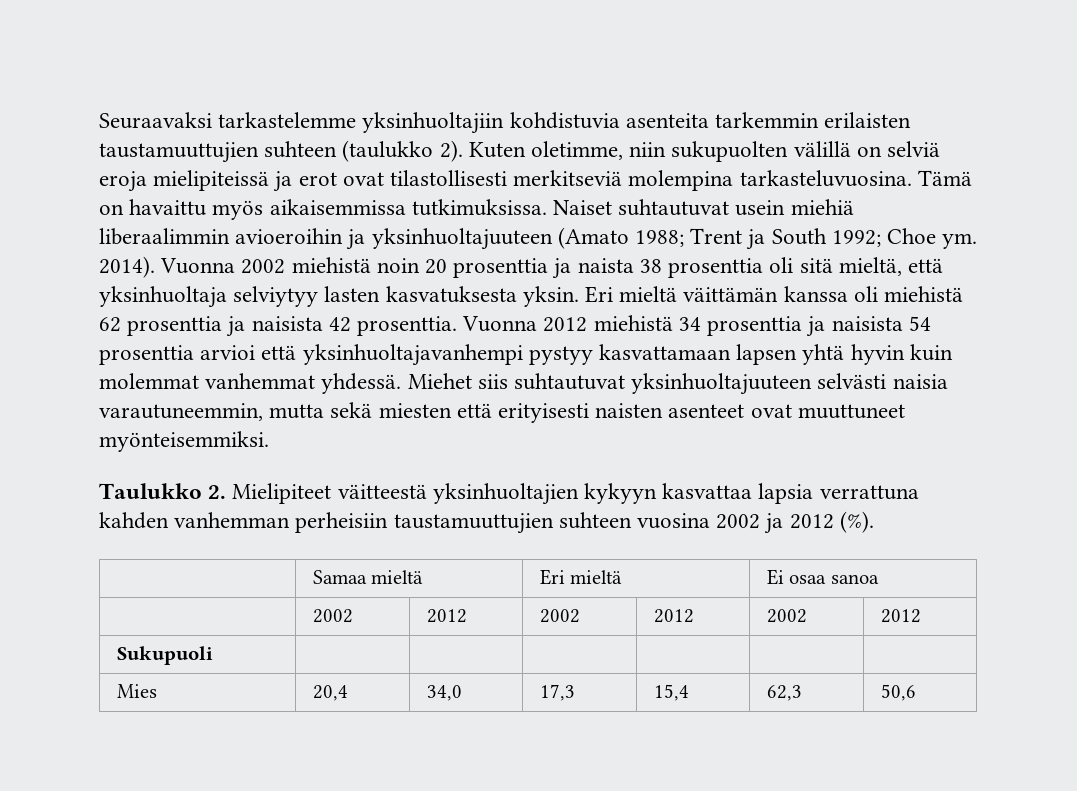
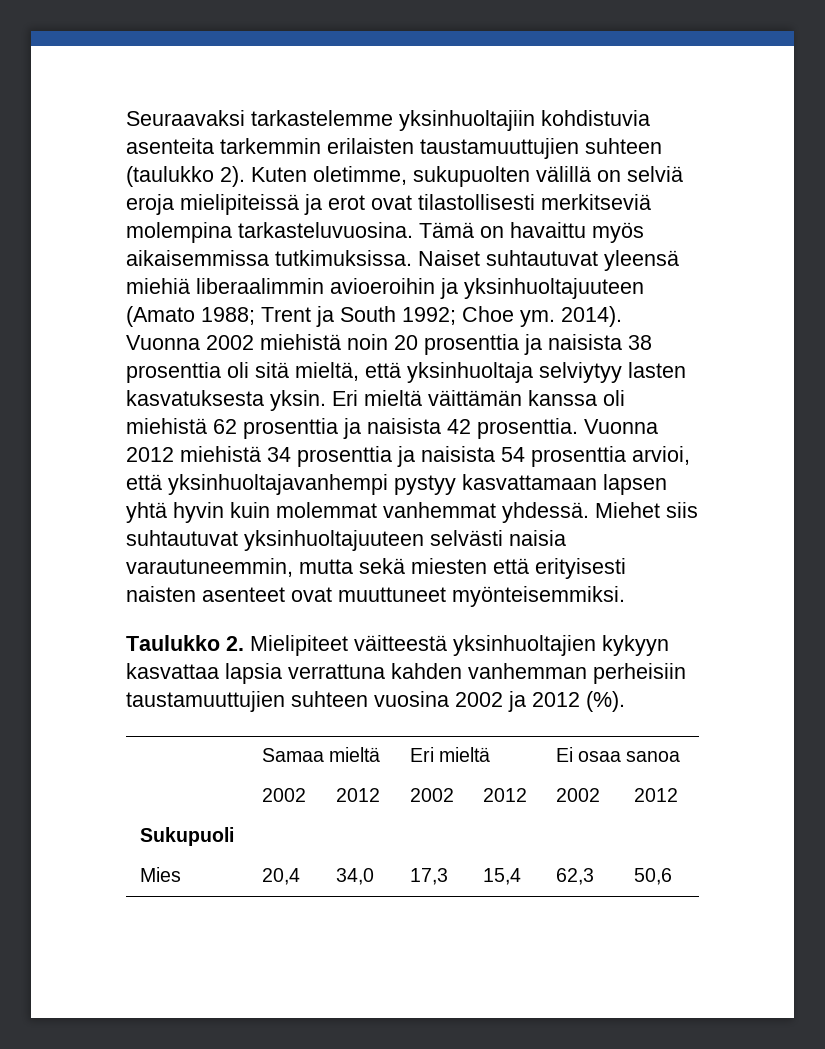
- Kuten oletimme, niin sukupuolten välillä on selviä eroja mielipiteissä ja erot ovat tilastollisesti merkitseviä molempina tarkasteluvuosina.
+ Kuten oletimme, sukupuolten välillä on selviä eroja mielipiteissä ja erot ovat tilastollisesti merkitseviä molempina tarkasteluvuosina.
- Naiset suhtautuvat usein miehiä liberaalimmin avioeroihin ja yksinhuoltajuuteen (Amato 1988; Trent ja South 1992; Choe ym.
+ Naiset suhtautuvat yleensä miehiä liberaalimmin avioeroihin ja yksinhuoltajuuteen (Amato 1988; Trent ja South 1992; Choe ym.
- Vuonna 2002 miehistä noin 20 prosenttia ja naista 38 prosenttia oli sitä mieltä, että yksinhuoltaja selviytyy lasten kasvatuksesta yksin.
+ Vuonna 2002 miehistä noin 20 prosenttia ja naisista 38 prosenttia oli sitä mieltä, että yksinhuoltaja selviytyy lasten kasvatuksesta yksin.
- Vuonna 2012 miehistä 34 prosenttia ja naisista 54 prosenttia arvioi että yksinhuoltajavanhempi pystyy kasvattamaan lapsen yhtä hyvin kuin molemmat vanhemmat yhdessä.
+ Vuonna 2012 miehistä 34 prosenttia ja naisista 54 prosenttia arvioi, että yksinhuoltajavanhempi pystyy kasvattamaan lapsen yhtä hyvin kuin molemmat vanhemmat yhdessä.

